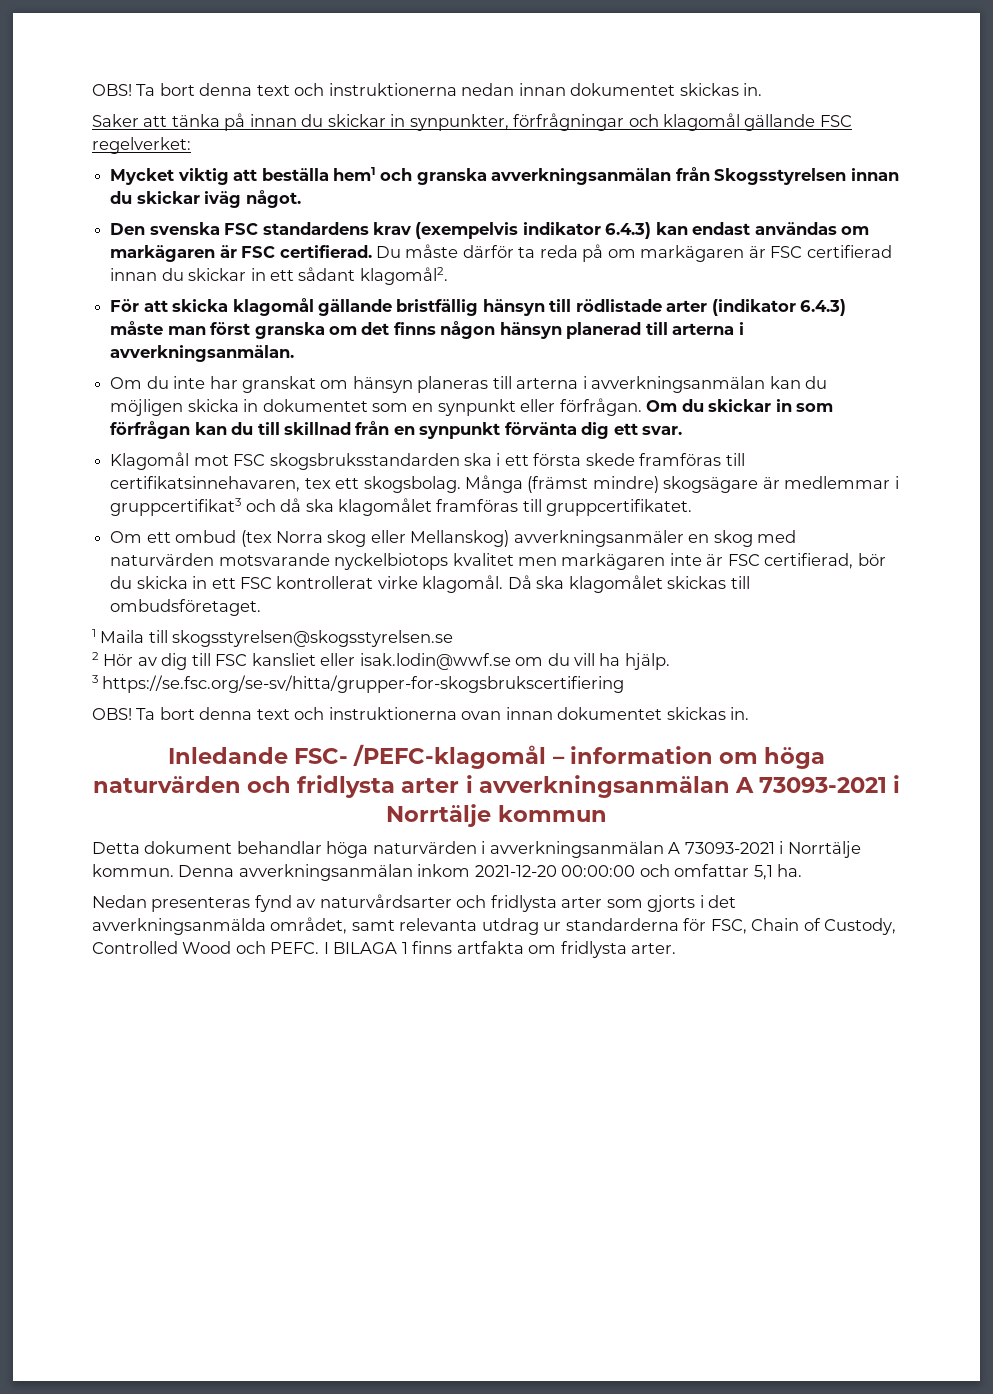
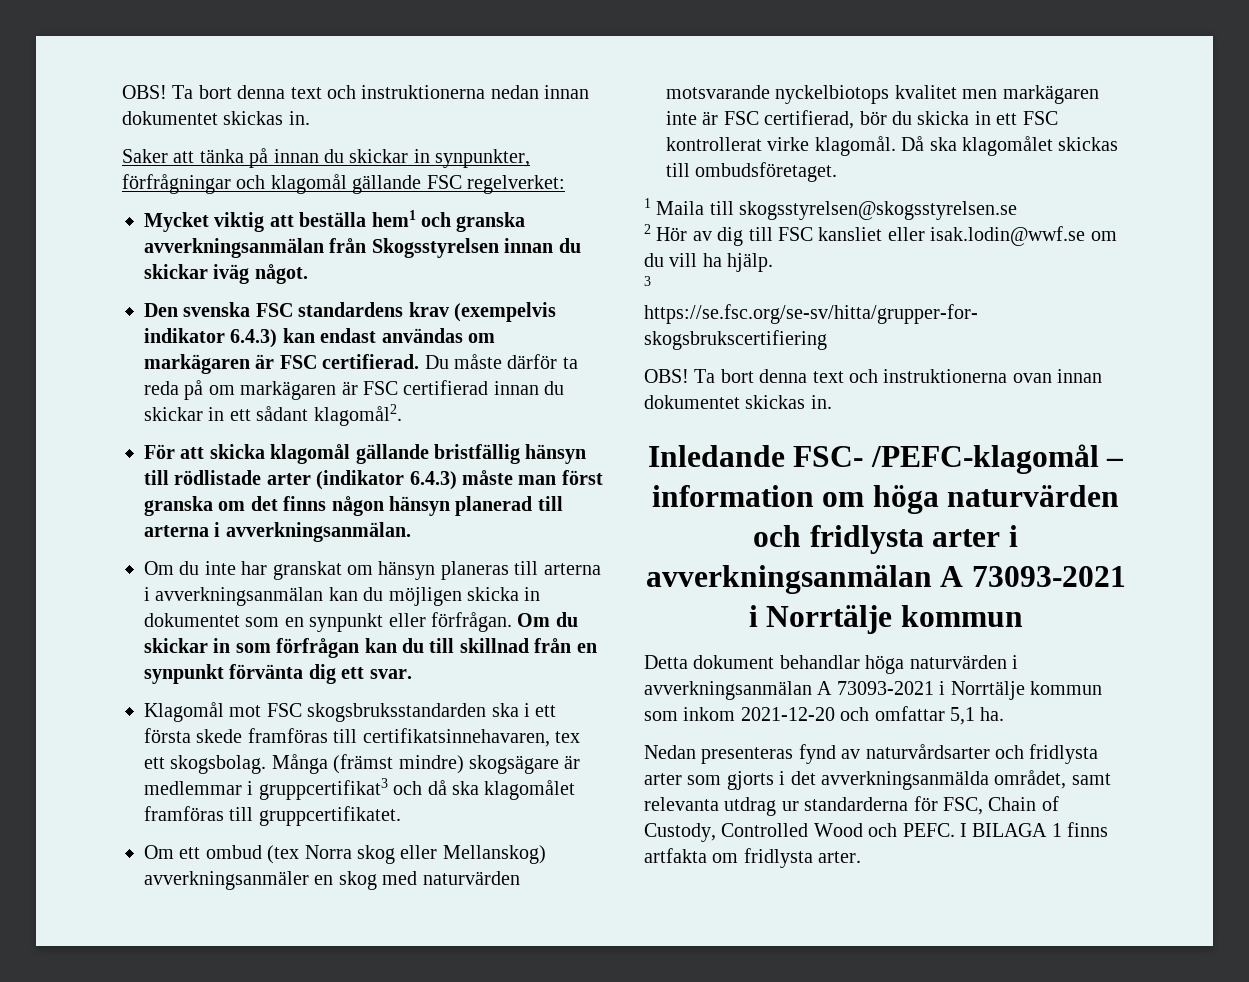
- Detta dokument behandlar höga naturvärden i avverkningsanmälan A 73093-2021 i Norrtälje kommun. Denna avverkningsanmälan inkom 2021-12-20 00:00:00 och omfattar 5,1 ha.
+ Detta dokument behandlar höga naturvärden i avverkningsanmälan A 73093-2021 i Norrtälje kommun som inkom 2021-12-20 och omfattar 5,1 ha.

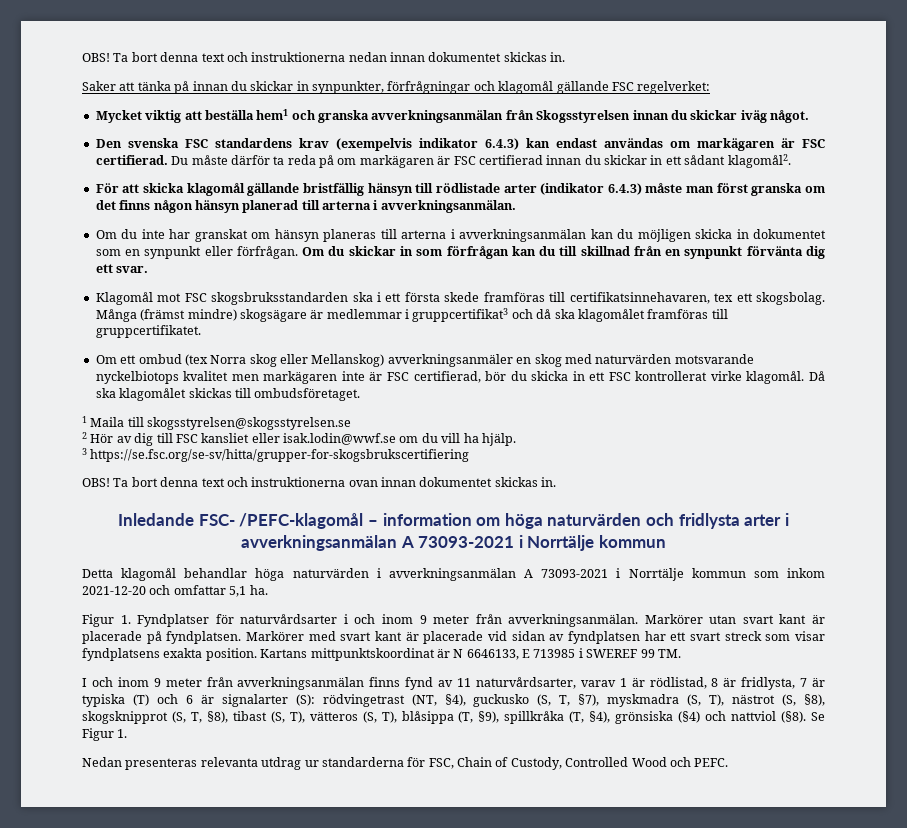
- Detta dokument behandlar höga naturvärden i avverkningsanmälan A 73093-2021 i Norrtälje kommun som inkom 2021-12-20 och omfattar 5,1 ha.
+ Detta klagomål behandlar höga naturvärden i avverkningsanmälan A 73093-2021 i Norrtälje kommun som inkom 2021-12-20 och omfattar 5,1 ha.
- Nedan presenteras fynd av naturvårdsarter och fridlysta arter som gjorts i det avverkningsanmälda området, samt relevanta utdrag ur standarderna för FSC, Chain of Custody, Controlled Wood och PEFC. I BILAGA 1 finns artfakta om fridlysta arter.
+ Figur 1. Fyndplatser för naturvårdsarter i och inom 9 meter från avverkningsanmälan. Markörer utan svart kant är placerade på fyndplatsen. Markörer med svart kant är placerade vid sidan av fyndplatsen har ett svart streck som visar fyndplatsens exakta position. Kartans mittpunktskoordinat är N 6646133, E 713985 i SWEREF 99 TM.
+ I och inom 9 meter från avverkningsanmälan finns fynd av 11 naturvårdsarter, varav 1 är rödlistad, 8 är fridlysta, 7 är typiska (T) och 6 är signalarter (S): rödvingetrast (NT, §4), guckusko (S, T, §7), myskmadra (S, T), nästrot (S, §8), skogsknipprot (S, T, §8), tibast (S, T), vätteros (S, T), blåsippa (T, §9), spillkråka (T, §4), grönsiska (§4) och nattviol (§8). Se Figur 1.
+ Nedan presenteras relevanta utdrag ur standarderna för FSC, Chain of Custody, Controlled Wood och PEFC.

